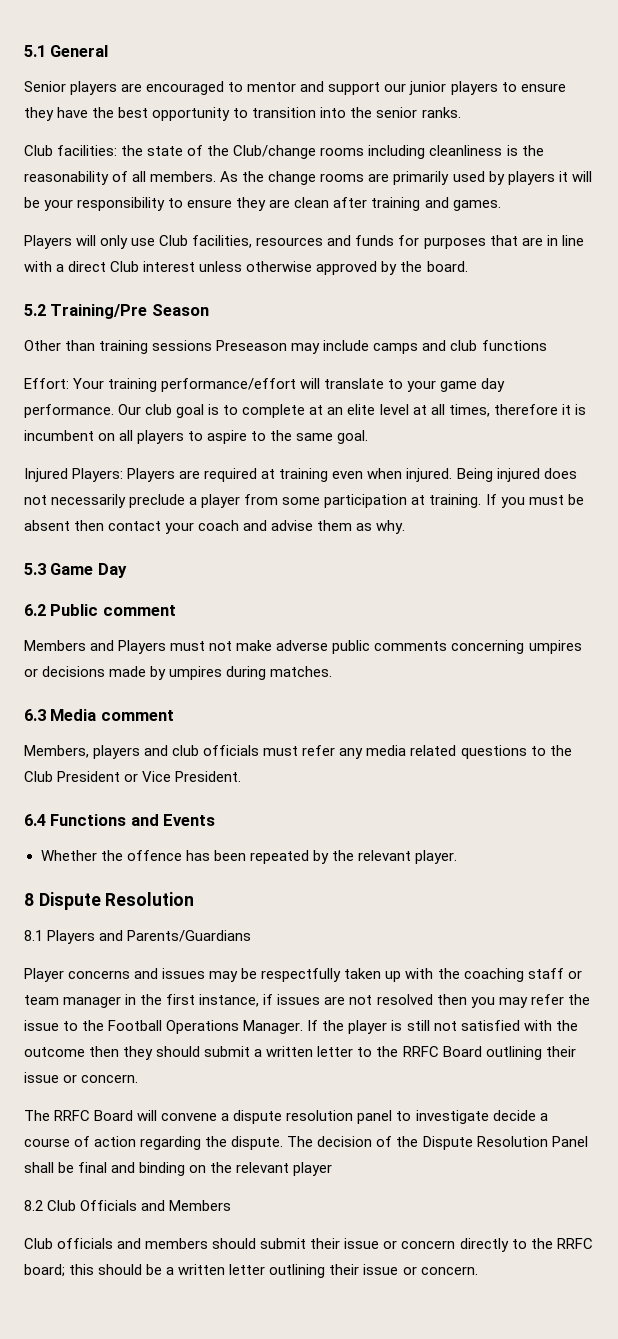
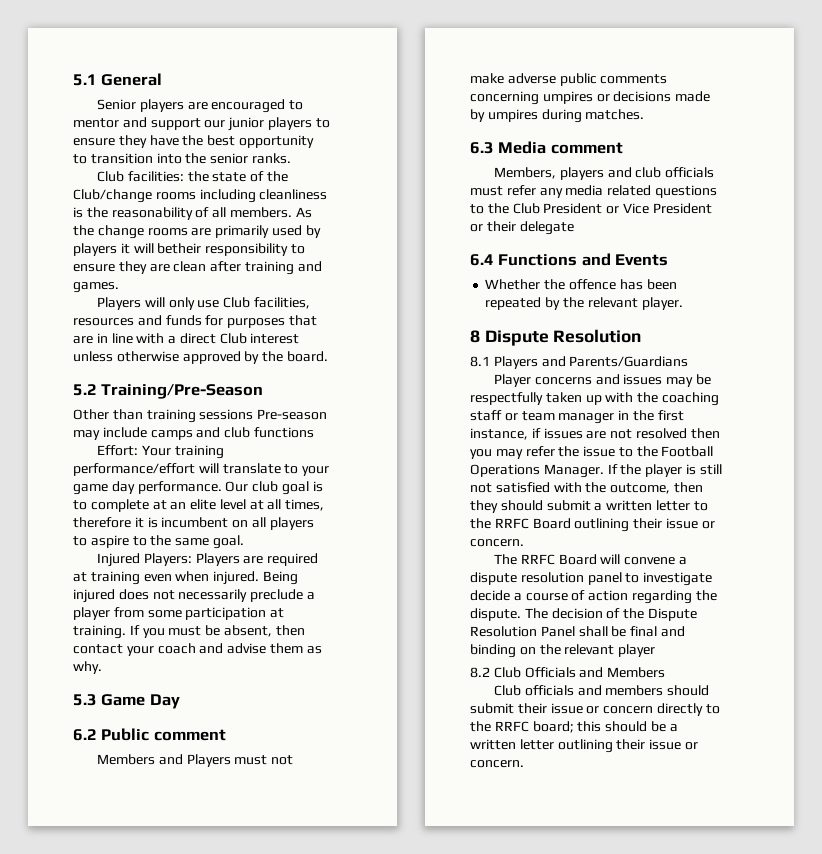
- As the change rooms are primarily used by players it will be your responsibility to ensure they are clean after training and games.
+ As the change rooms are primarily used by players it will betheir responsibility to ensure they are clean after training and games.
- 5.2 Training/Pre Season
+ 5.2 Training/Pre-Season
- Other than training sessions Preseason may include camps and club functions
+ Other than training sessions Pre-season may include camps and club functions
- If you must be absent then contact your coach and advise them as why.
+ If you must be absent, then contact your coach and advise them as why.
- Members, players and club officials must refer any media related questions to the Club President or Vice President.
+ Members, players and club officials must refer any media related questions to the Club President or Vice President or their delegate
- If the player is still not satisfied with the outcome then they should submit a written letter to the RRFC Board outlining their issue or concern.
+ If the player is still not satisfied with the outcome, then they should submit a written letter to the RRFC Board outlining their issue or concern.

